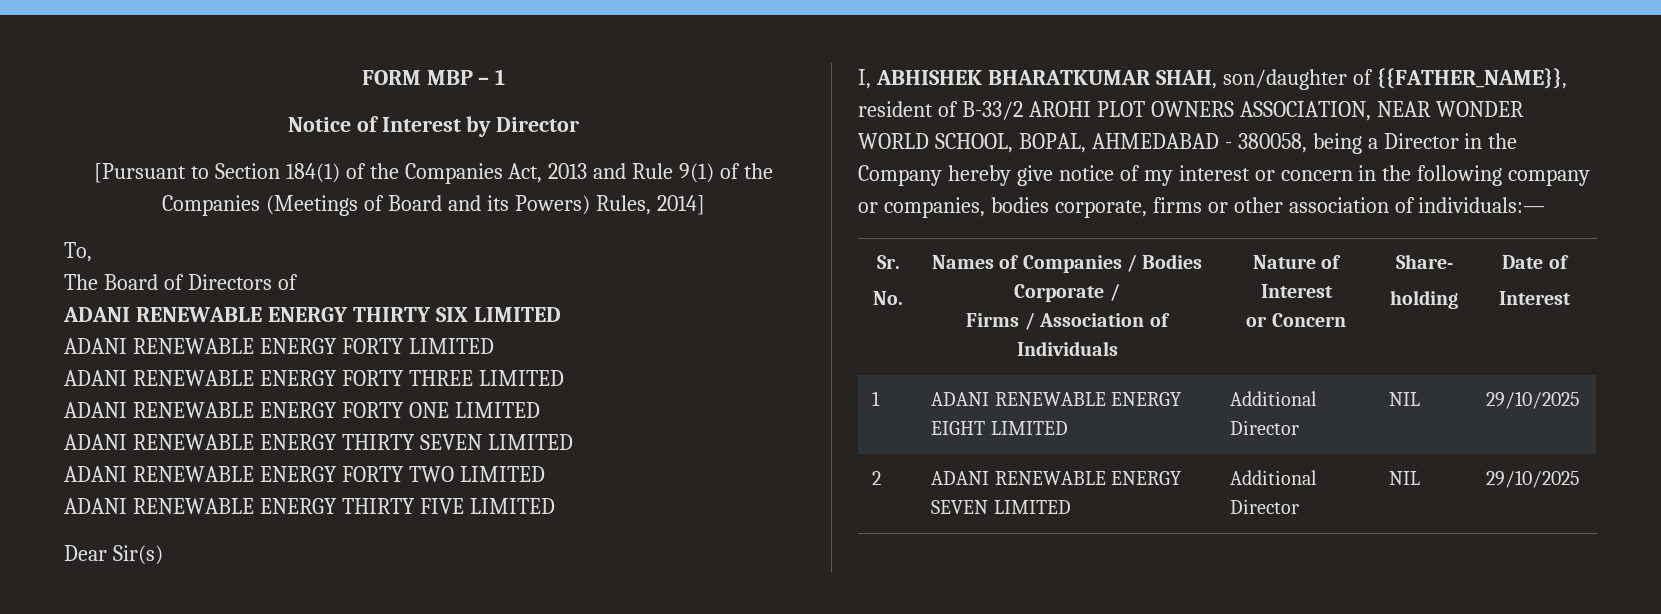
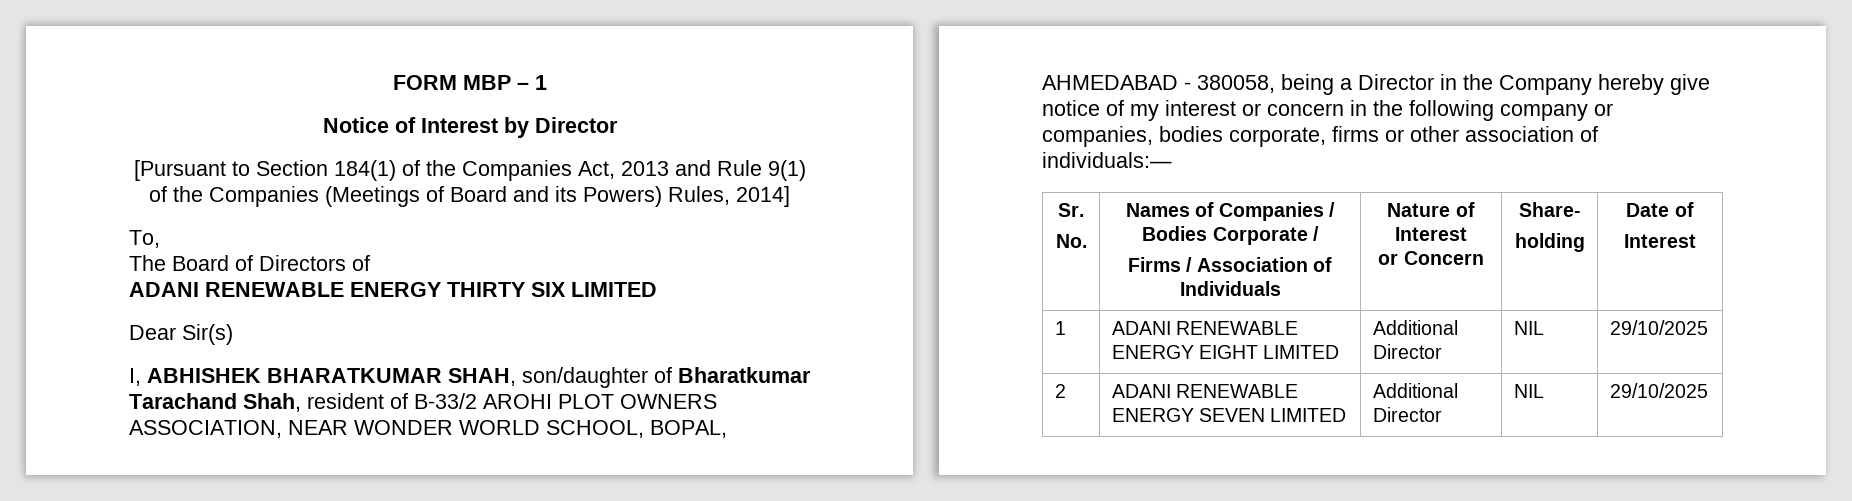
- ADANI RENEWABLE ENERGY FORTY LIMITED
- ADANI RENEWABLE ENERGY FORTY THREE LIMITED
- ADANI RENEWABLE ENERGY FORTY ONE LIMITED
- ADANI RENEWABLE ENERGY THIRTY SEVEN LIMITED
- ADANI RENEWABLE ENERGY FORTY TWO LIMITED
- ADANI RENEWABLE ENERGY THIRTY FIVE LIMITED
- I, ABHISHEK BHARATKUMAR SHAH, son/daughter of {{FATHER_NAME}}, resident of B-33/2 AROHI PLOT OWNERS ASSOCIATION, NEAR WONDER WORLD SCHOOL, BOPAL, AHMEDABAD - 380058, being a Director in the Company hereby give notice of my interest or concern in the following company or companies, bodies corporate, firms or other association of individuals:—
+ I, ABHISHEK BHARATKUMAR SHAH, son/daughter of Bharatkumar Tarachand Shah, resident of B-33/2 AROHI PLOT OWNERS ASSOCIATION, NEAR WONDER WORLD SCHOOL, BOPAL, AHMEDABAD - 380058, being a Director in the Company hereby give notice of my interest or concern in the following company or companies, bodies corporate, firms or other association of individuals:—

